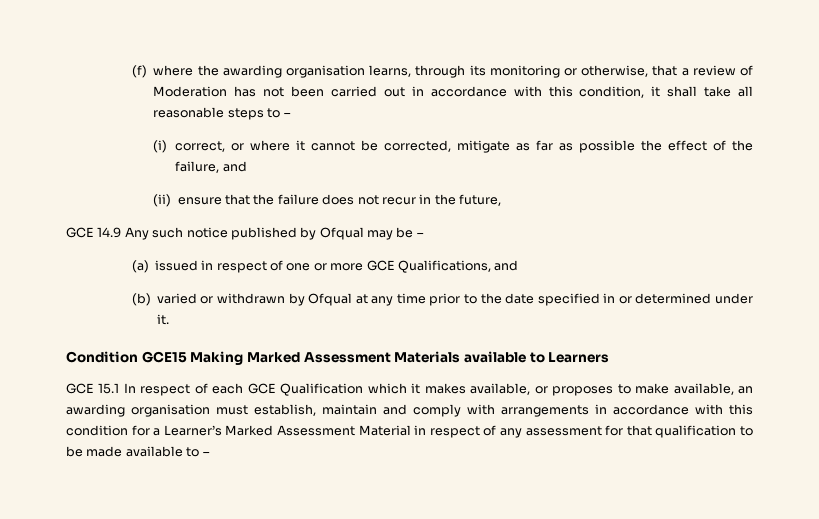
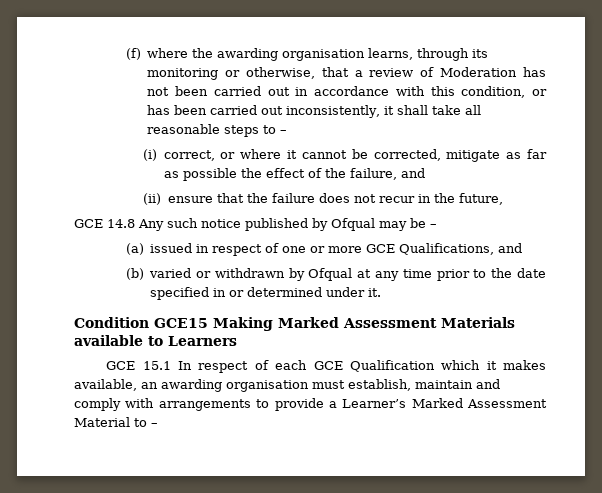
- (f) where the awarding organisation learns, through its monitoring or otherwise, that a review of Moderation has not been carried out in accordance with this condition, it shall take all reasonable steps to –
+ (f) where the awarding organisation learns, through its monitoring or otherwise, that a review of Moderation has not been carried out in accordance with this condition, or has been carried out inconsistently, it shall take all reasonable steps to –
- GCE 14.9 Any such notice published by Ofqual may be –
+ GCE 14.8 Any such notice published by Ofqual may be –
- GCE 15.1 In respect of each GCE Qualification which it makes available, or proposes to make available, an awarding organisation must establish, maintain and comply with arrangements in accordance with this condition for a Learner’s Marked Assessment Material in respect of any assessment for that qualification to be made available to –
+ GCE 15.1 In respect of each GCE Qualification which it makes available, an awarding organisation must establish, maintain and comply with arrangements to provide a Learner’s Marked Assessment Material to –

